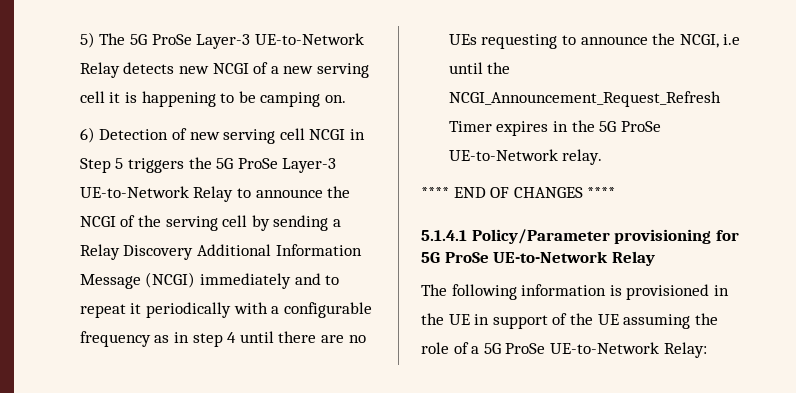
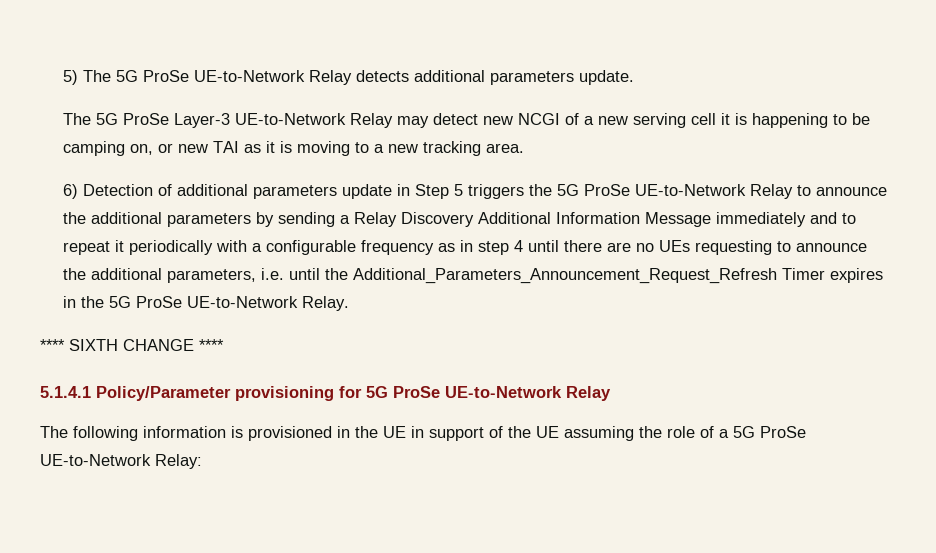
- 5) The 5G ProSe Layer-3 UE-to-Network Relay detects new NCGI of a new serving cell it is happening to be camping on.
+ 5) The 5G ProSe UE-to-Network Relay detects additional parameters update.
+ The 5G ProSe Layer-3 UE-to-Network Relay may detect new NCGI of a new serving cell it is happening to be camping on, or new TAI as it is moving to a new tracking area.
- 6) Detection of new serving cell NCGI in Step 5 triggers the 5G ProSe Layer-3 UE-to-Network Relay to announce the NCGI of the serving cell by sending a Relay Discovery Additional Information Message (NCGI) immediately and to repeat it periodically with a configurable frequency as in step 4 until there are no UEs requesting to announce the NCGI, i.e until the NCGI_Announcement_Request_Refresh Timer expires in the 5G ProSe UE-to-Network relay.
- **** END OF CHANGES ****
+ 6) Detection of additional parameters update in Step 5 triggers the 5G ProSe UE-to-Network Relay to announce the additional parameters by sending a Relay Discovery Additional Information Message immediately and to repeat it periodically with a configurable frequency as in step 4 until there are no UEs requesting to announce the additional parameters, i.e. until the Additional_Parameters_Announcement_Request_Refresh Timer expires in the 5G ProSe UE-to-Network Relay.
+ **** SIXTH CHANGE ****

